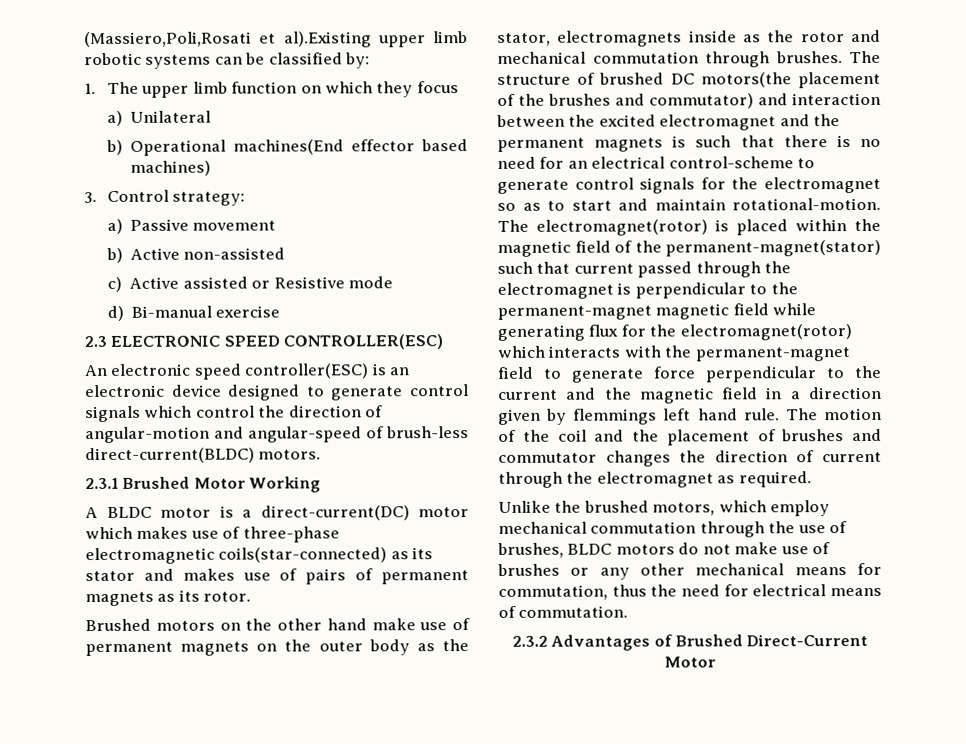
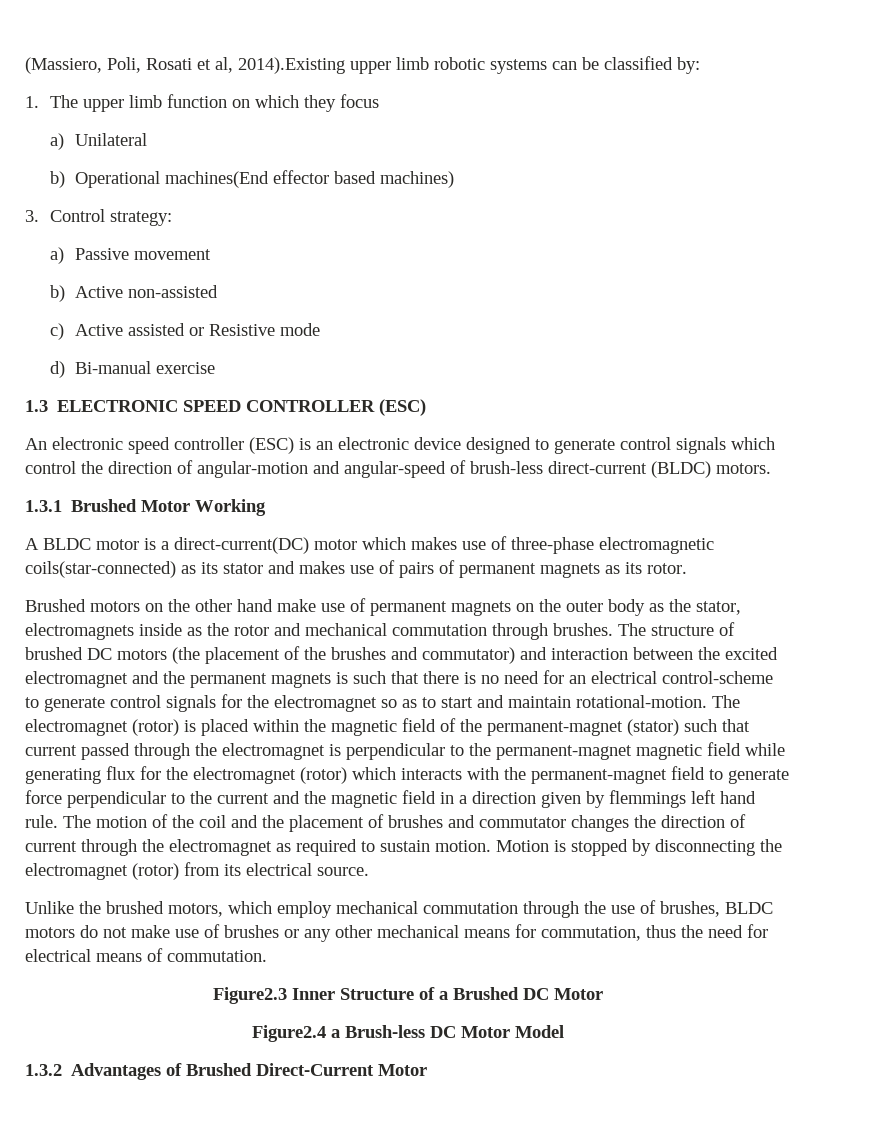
- (Massiero,Poli,Rosati et al).Existing upper limb robotic systems can be classified by:
+ (Massiero, Poli, Rosati et al, 2014).Existing upper limb robotic systems can be classified by:
- 2.3 ELECTRONIC SPEED CONTROLLER(ESC)
+ 1.3 ELECTRONIC SPEED CONTROLLER (ESC)
- An electronic speed controller(ESC) is an electronic device designed to generate control signals which control the direction of angular-motion and angular-speed of brush-less direct-current(BLDC) motors.
+ An electronic speed controller (ESC) is an electronic device designed to generate control signals which control the direction of angular-motion and angular-speed of brush-less direct-current (BLDC) motors.
- 2.3.1 Brushed Motor Working
+ 1.3.1 Brushed Motor Working
- The structure of brushed DC motors(the placement of the brushes and commutator) and interaction between the excited electromagnet and the permanent magnets is such that there is no need for an electrical control-scheme to generate control signals for the electromagnet so as to start and maintain rotational-motion.
+ The structure of brushed DC motors (the placement of the brushes and commutator) and interaction between the excited electromagnet and the permanent magnets is such that there is no need for an electrical control-scheme to generate control signals for the electromagnet so as to start and maintain rotational-motion.
- The electromagnet(rotor) is placed within the magnetic field of the permanent-magnet(stator) such that current passed through the electromagnet is perpendicular to the permanent-magnet magnetic field while generating flux for the electromagnet(rotor) which interacts with the permanent-magnet field to generate force perpendicular to the current and the magnetic field in a direction given by flemmings left hand rule.
+ The electromagnet (rotor) is placed within the magnetic field of the permanent-magnet (stator) such that current passed through the electromagnet is perpendicular to the permanent-magnet magnetic field while generating flux for the electromagnet (rotor) which interacts with the permanent-magnet field to generate force perpendicular to the current and the magnetic field in a direction given by flemmings left hand rule.
- The motion of the coil and the placement of brushes and commutator changes the direction of current through the electromagnet as required.
+ The motion of the coil and the placement of brushes and commutator changes the direction of current through the electromagnet as required to sustain motion. Motion is stopped by disconnecting the electromagnet (rotor) from its electrical source.
- 2.3.2 Advantages of Brushed Direct-Current Motor
+ Figure2.3 Inner Structure of a Brushed DC Motor
+ Figure2.4 a Brush-less DC Motor Model
+ 1.3.2 Advantages of Brushed Direct-Current Motor

